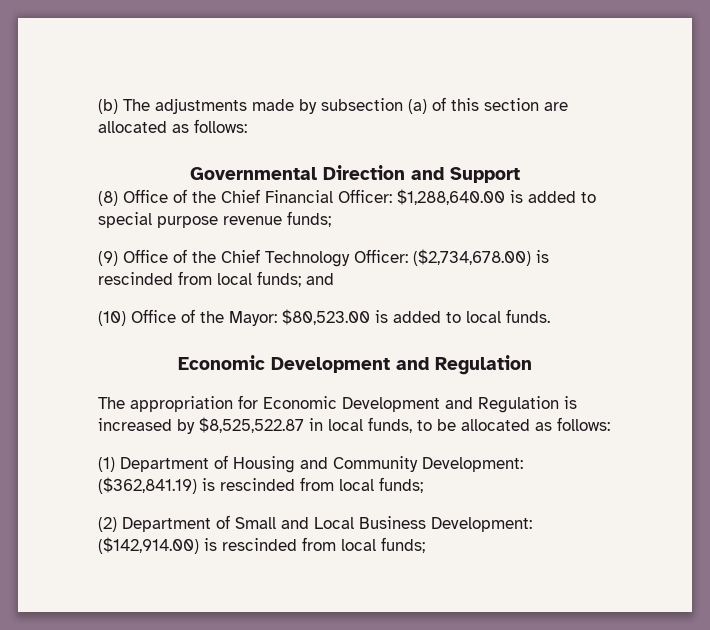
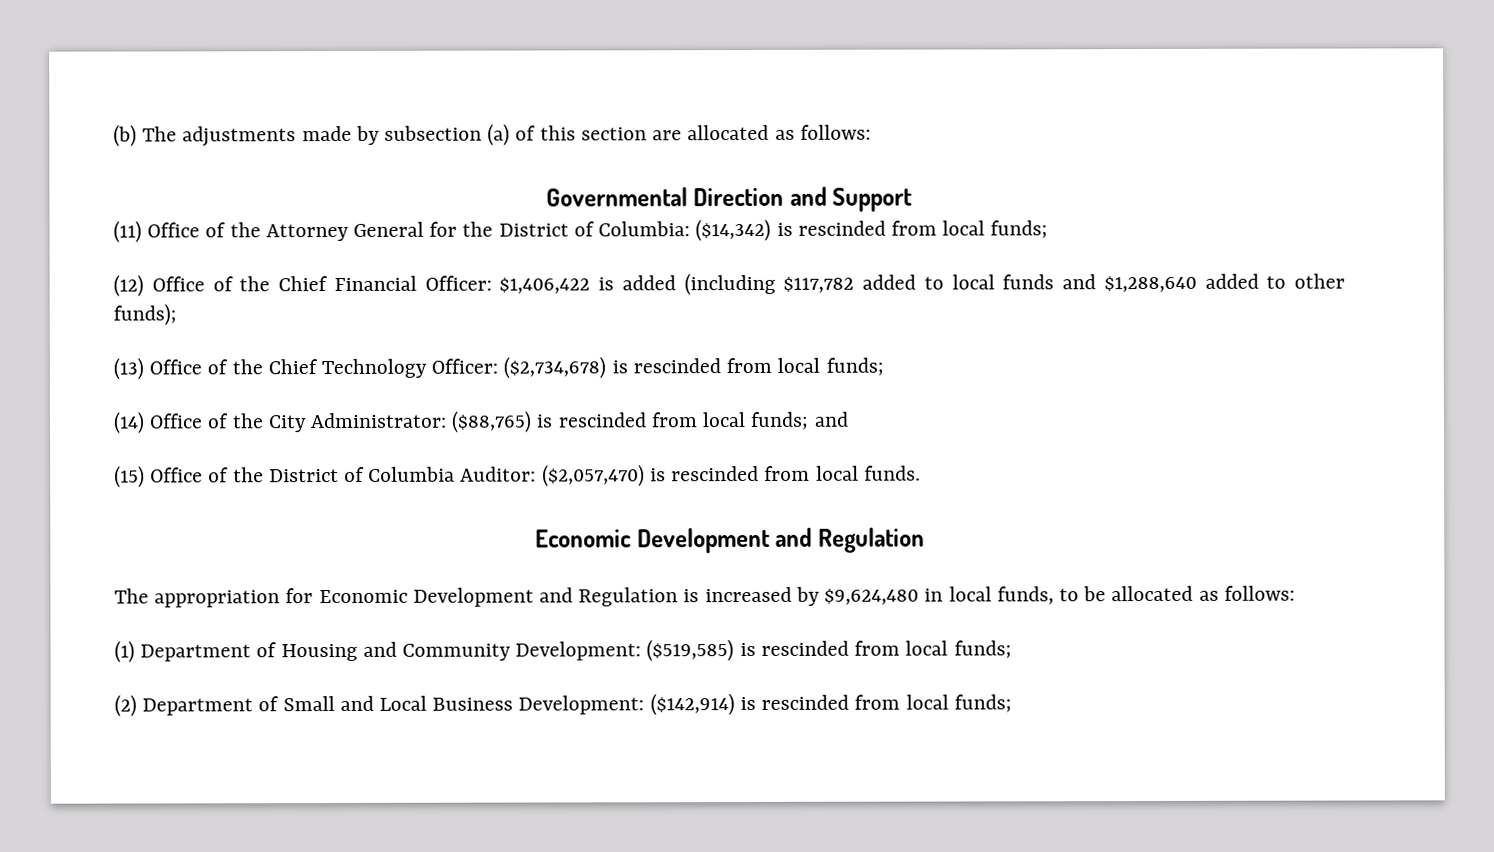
- (8) Office of the Chief Financial Officer: $1,288,640.00 is added to special purpose revenue funds;
- (9) Office of the Chief Technology Officer: ($2,734,678.00) is rescinded from local funds; and
+ (11) Office of the Attorney General for the District of Columbia: ($14,342) is rescinded from local funds;
+ (12) Office of the Chief Financial Officer: $1,406,422 is added (including $117,782 added to local funds and $1,288,640 added to other funds);
+ (13) Office of the Chief Technology Officer: ($2,734,678) is rescinded from local funds;
+ (14) Office of the City Administrator: ($88,765) is rescinded from local funds; and
- (10) Office of the Mayor: $80,523.00 is added to local funds.
+ (15) Office of the District of Columbia Auditor: ($2,057,470) is rescinded from local funds.
- The appropriation for Economic Development and Regulation is increased by $8,525,522.87 in local funds, to be allocated as follows:
+ The appropriation for Economic Development and Regulation is increased by $9,624,480 in local funds, to be allocated as follows:
- (1) Department of Housing and Community Development: ($362,841.19) is rescinded from local funds;
+ (1) Department of Housing and Community Development: ($519,585) is rescinded from local funds;
- (2) Department of Small and Local Business Development: ($142,914.00) is rescinded from local funds;
+ (2) Department of Small and Local Business Development: ($142,914) is rescinded from local funds;

